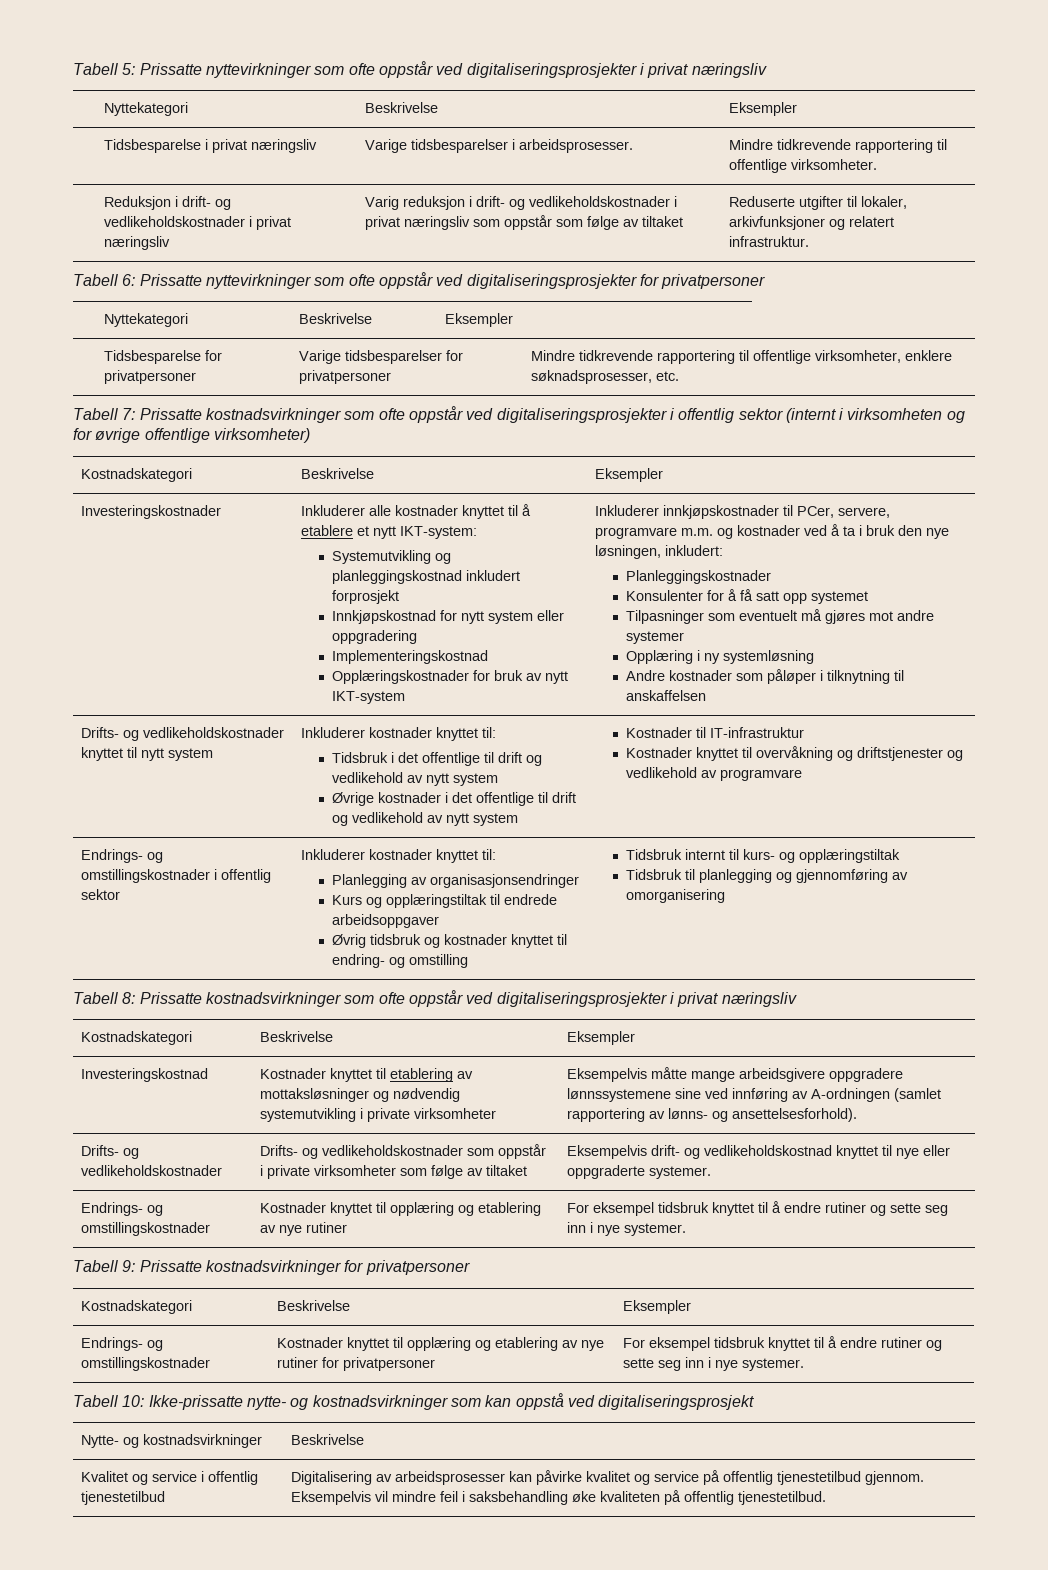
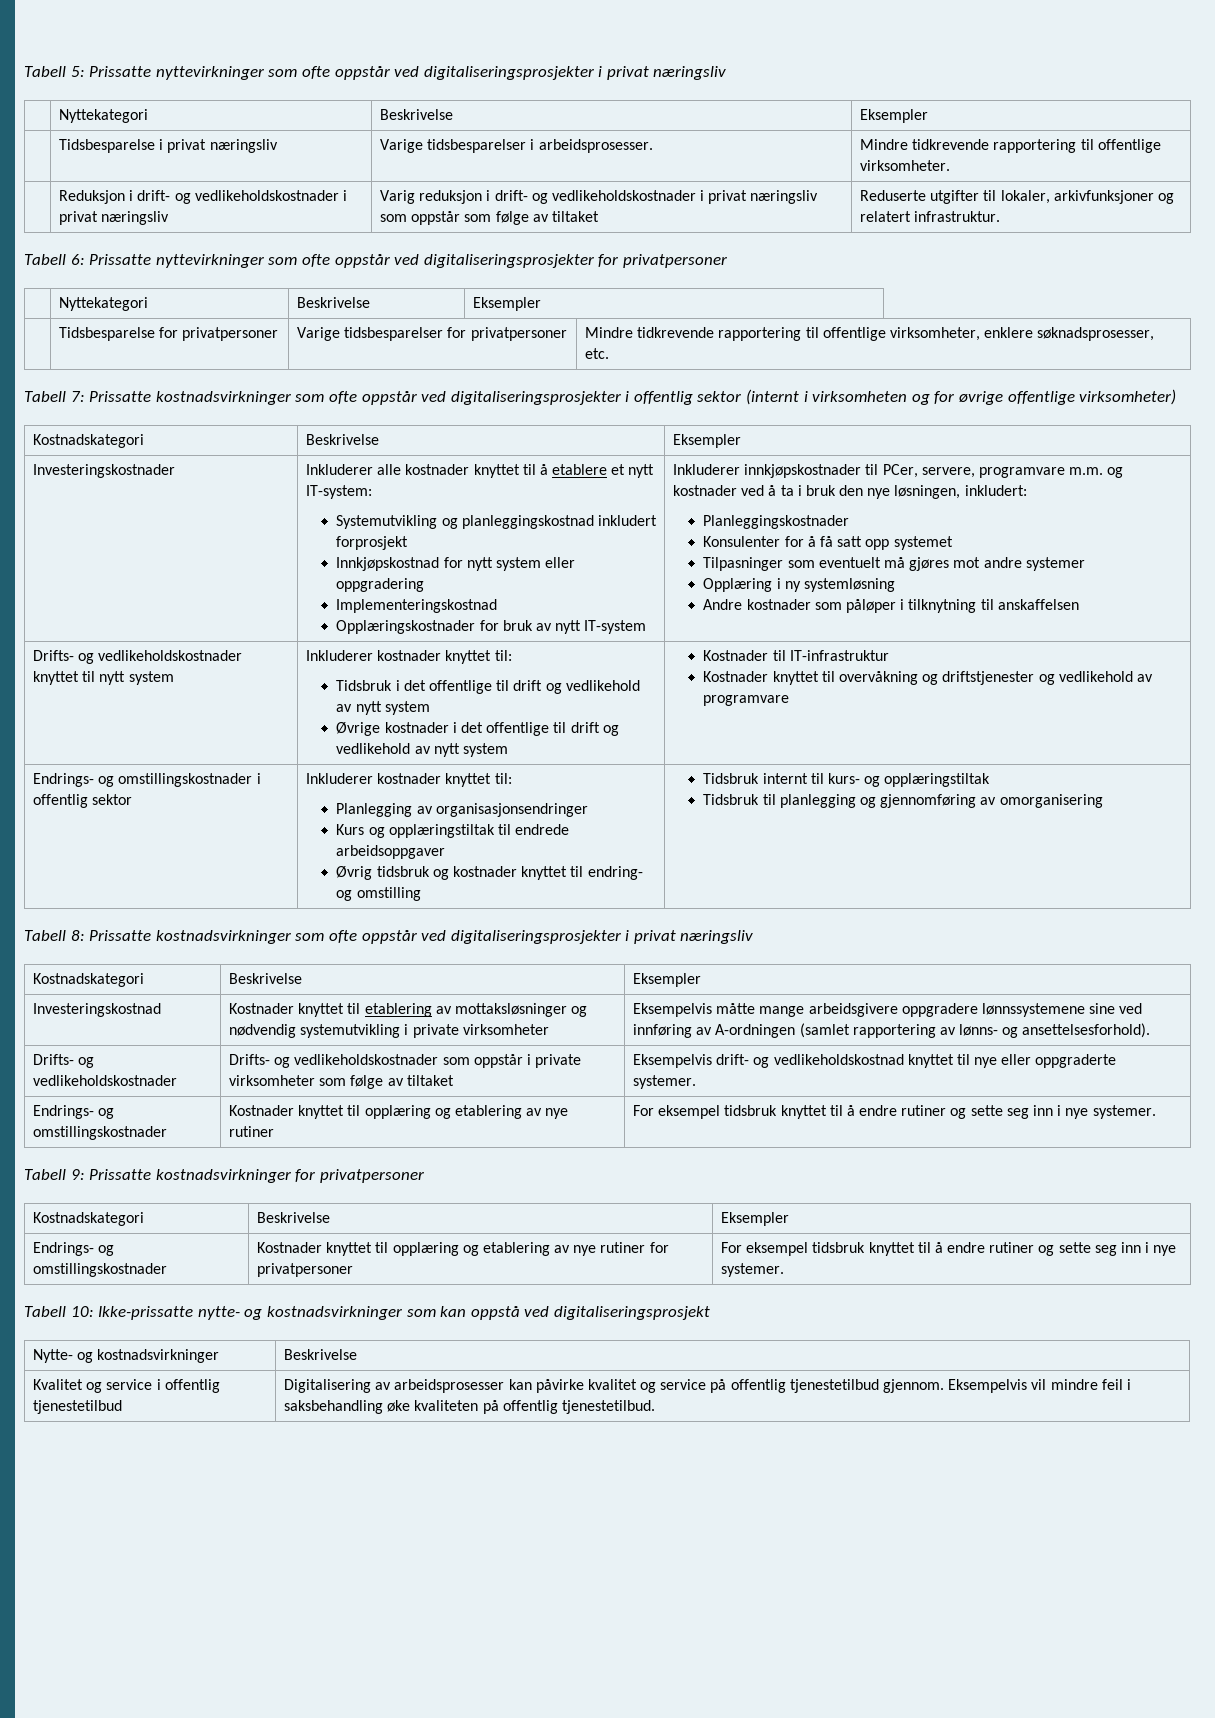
- Inkluderer alle kostnader knyttet til å etablere et nytt IKT-system:
+ Inkluderer alle kostnader knyttet til å etablere et nytt IT-system:
- Opplæringskostnader for bruk av nytt IKT-system
+ Opplæringskostnader for bruk av nytt IT-system

